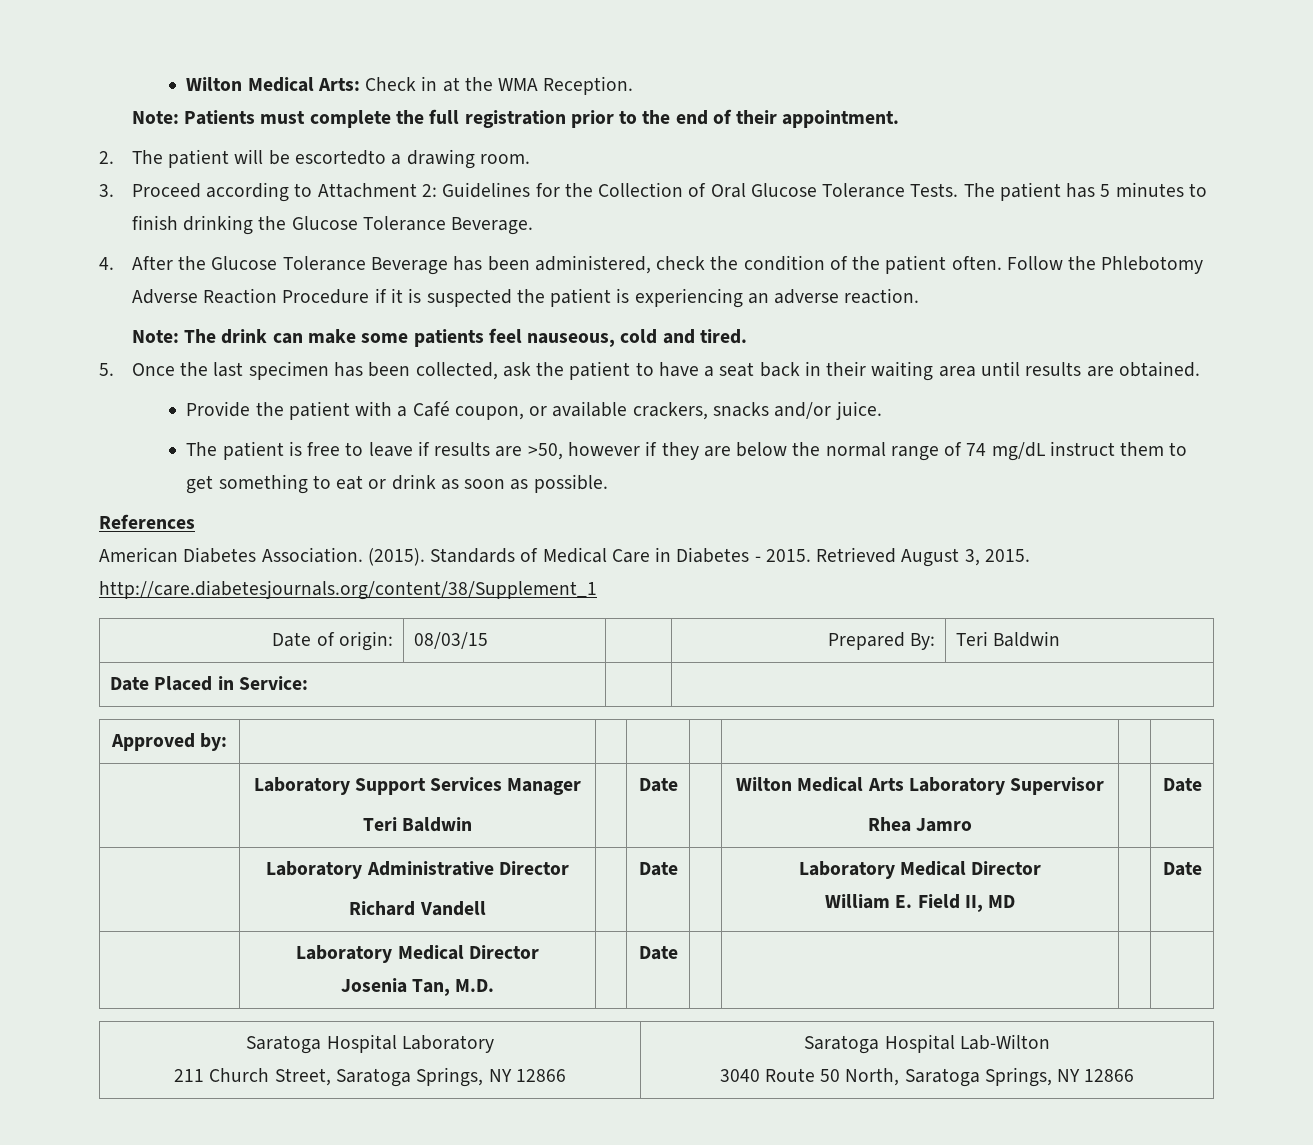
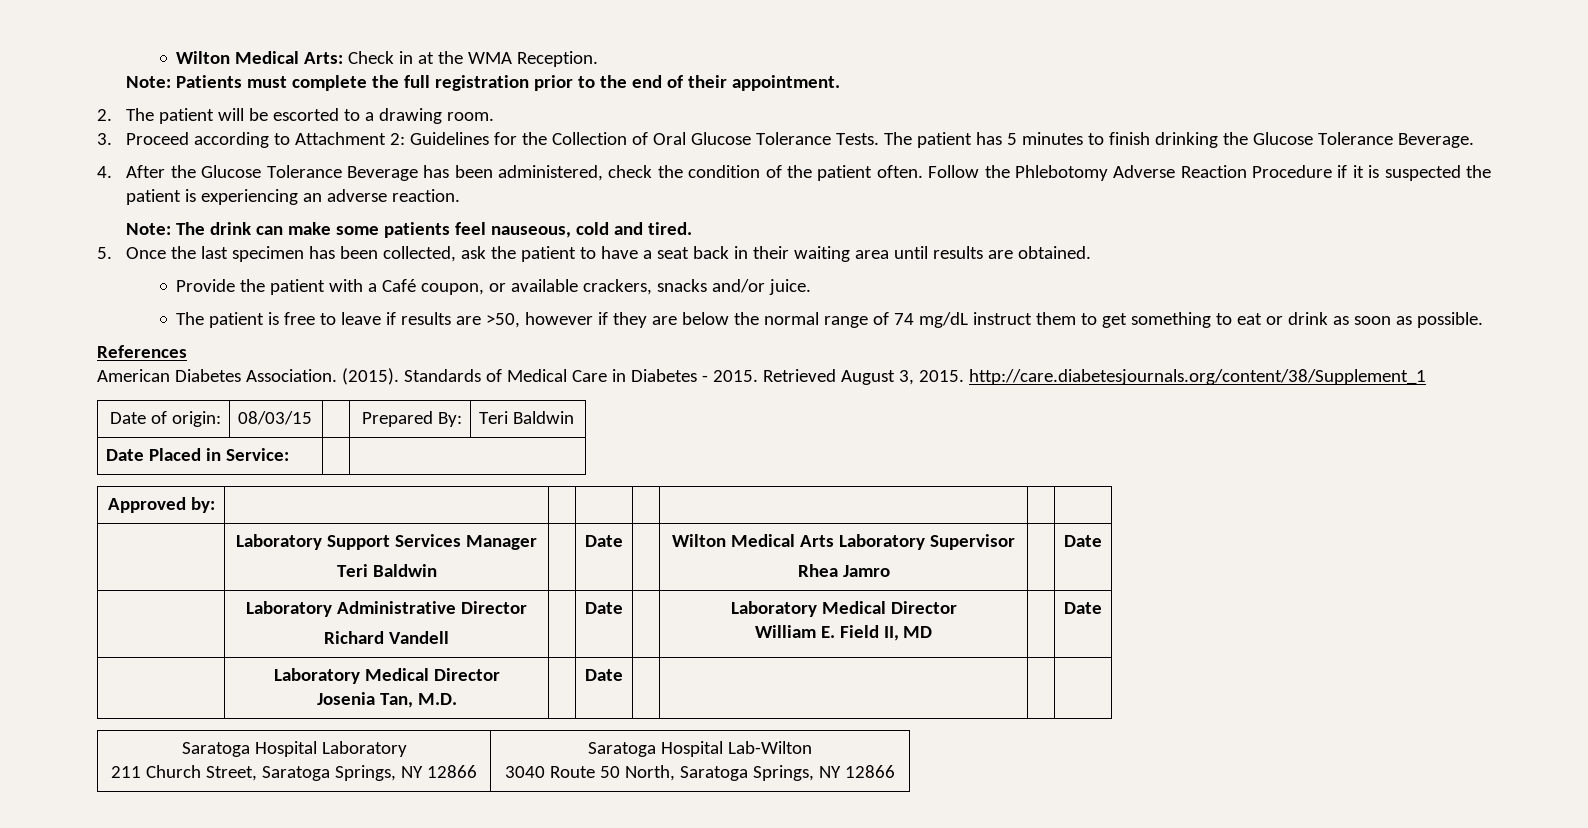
- 2. The patient will be escortedto a drawing room.
+ 2. The patient will be escorted to a drawing room.

